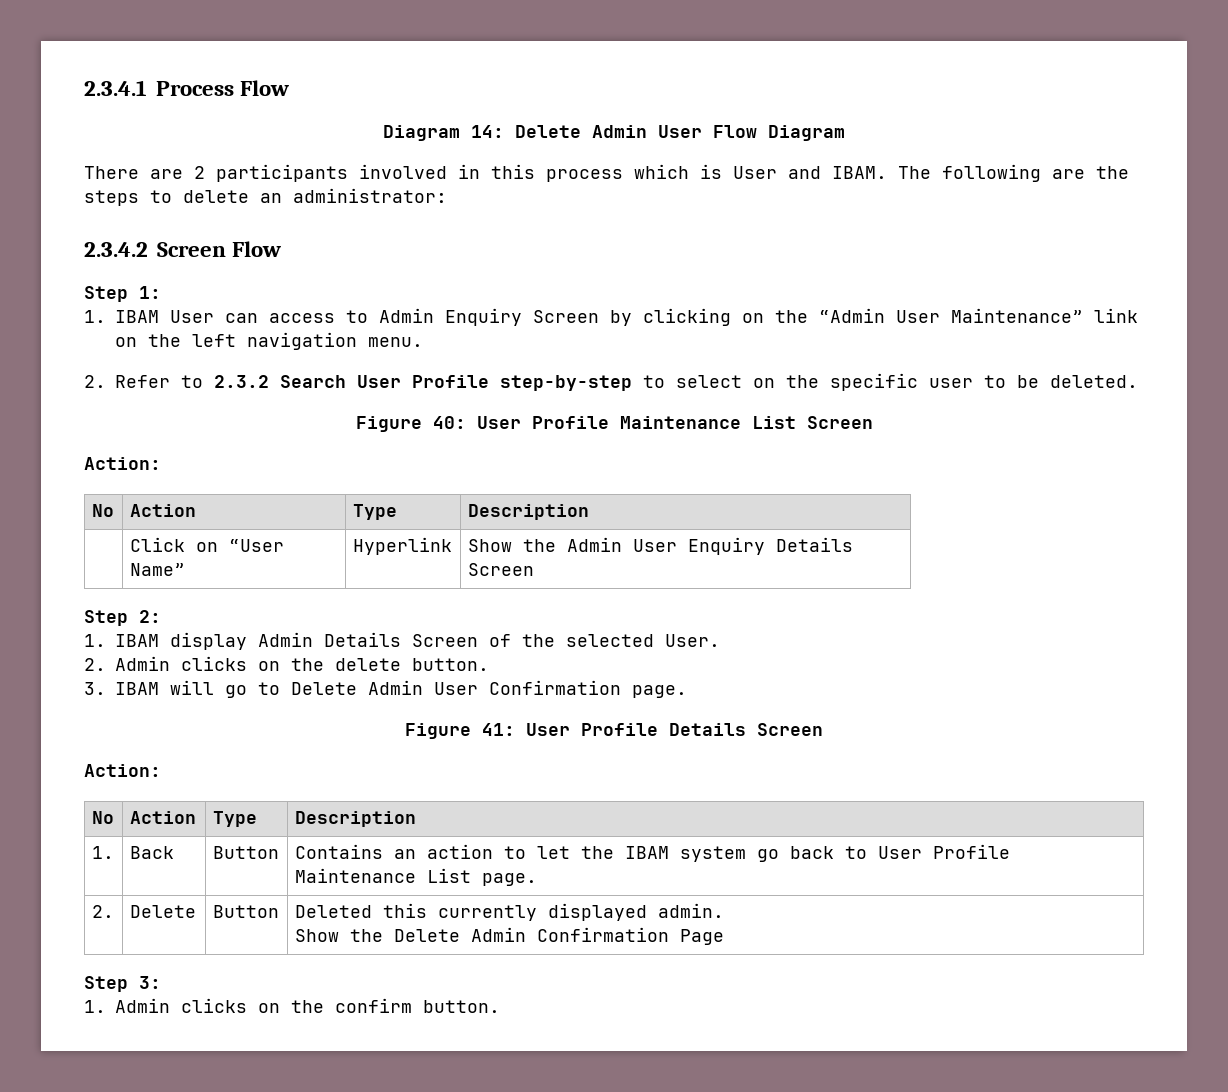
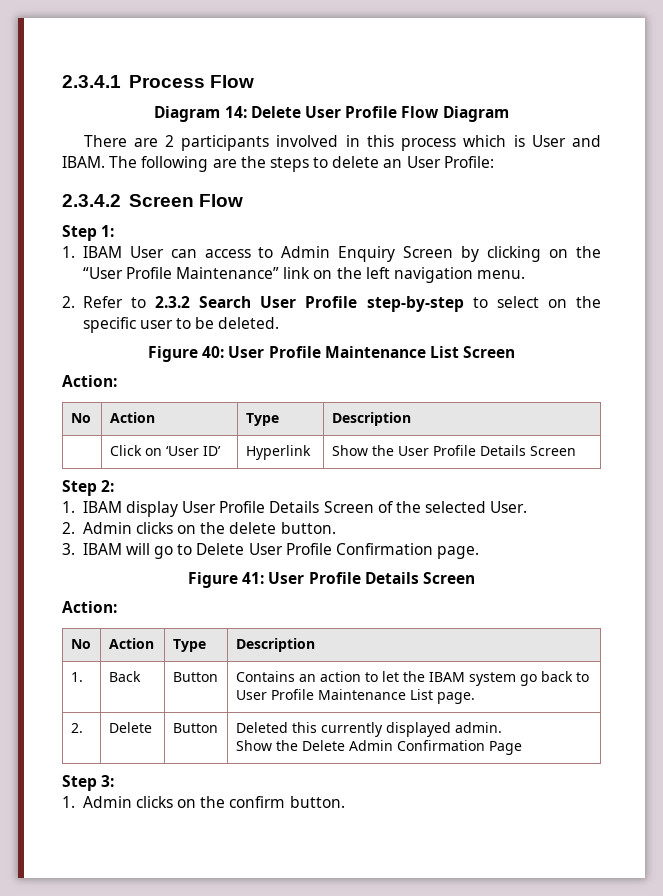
- Diagram 14: Delete Admin User Flow Diagram
+ Diagram 14: Delete User Profile Flow Diagram
- The following are the steps to delete an administrator:
+ The following are the steps to delete an User Profile:
- 1. IBAM User can access to Admin Enquiry Screen by clicking on the “Admin User Maintenance” link on the left navigation menu.
+ 1. IBAM User can access to Admin Enquiry Screen by clicking on the “User Profile Maintenance” link on the left navigation menu.
- | Click on “User Name” | Hyperlink | Show the Admin User Enquiry Details Screen
+ | Click on ‘User ID’ | Hyperlink | Show the User Profile Details Screen
- 1. IBAM display Admin Details Screen of the selected User.
+ 1. IBAM display User Profile Details Screen of the selected User.
- 3. IBAM will go to Delete Admin User Confirmation page.
+ 3. IBAM will go to Delete User Profile Confirmation page.

